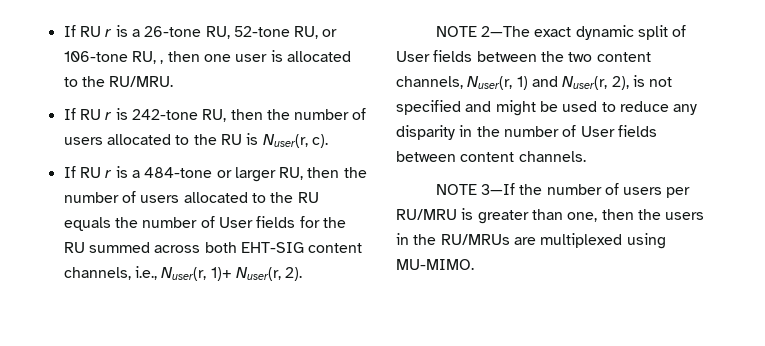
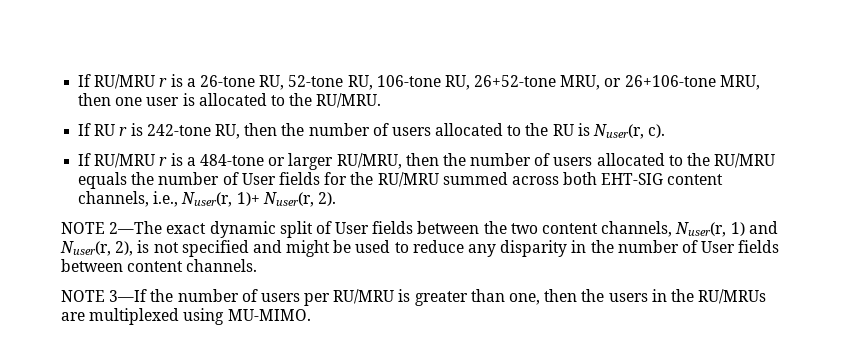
- If RU r is a 26-tone RU, 52-tone RU, or 106-tone RU, , then one user is allocated to the RU/MRU.
+ If RU/MRU r is a 26-tone RU, 52-tone RU, 106-tone RU, 26+52-tone MRU, or 26+106-tone MRU, then one user is allocated to the RU/MRU.
- If RU r is a 484-tone or larger RU, then the number of users allocated to the RU equals the number of User fields for the RU summed across both EHT-SIG content channels, i.e., Nuser(r, 1)+ Nuser(r, 2).
+ If RU/MRU r is a 484-tone or larger RU/MRU, then the number of users allocated to the RU/MRU equals the number of User fields for the RU/MRU summed across both EHT-SIG content channels, i.e., Nuser(r, 1)+ Nuser(r, 2).

